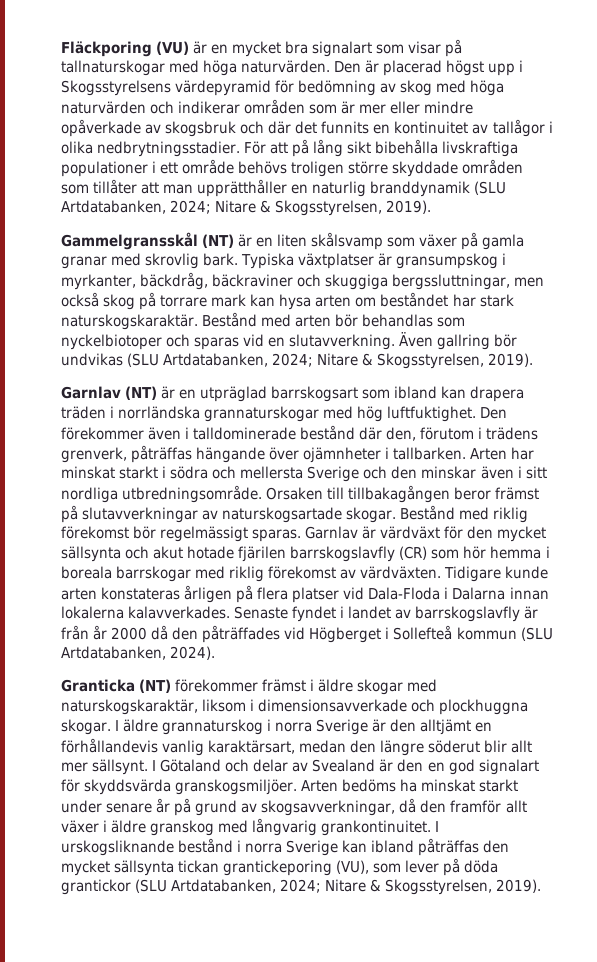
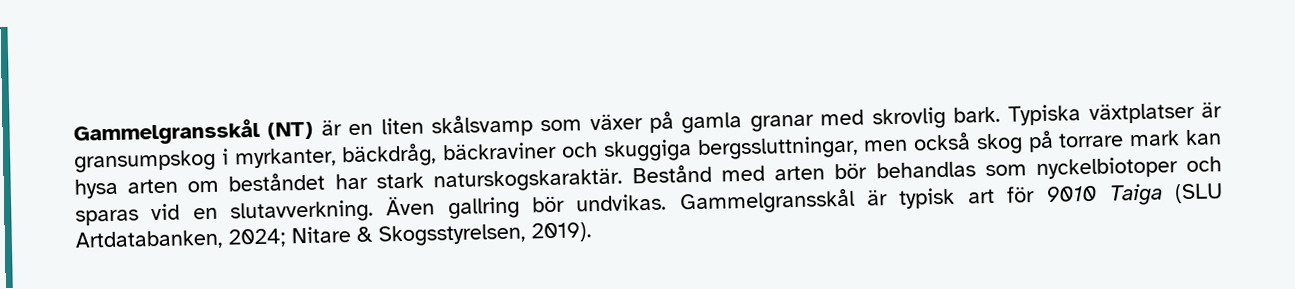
- Fläckporing (VU) är en mycket bra signalart som visar på tallnaturskogar med höga naturvärden. Den är placerad högst upp i Skogsstyrelsens värdepyramid för bedömning av skog med höga naturvärden och indikerar områden som är mer eller mindre opåverkade av skogsbruk och där det funnits en kontinuitet av tallågor i olika nedbrytningsstadier. För att på lång sikt bibehålla livskraftiga populationer i ett område behövs troligen större skyddade områden som tillåter att man upprätthåller en naturlig branddynamik (SLU Artdatabanken, 2024; Nitare & Skogsstyrelsen, 2019).
- Även gallring bör undvikas (SLU Artdatabanken, 2024; Nitare & Skogsstyrelsen, 2019).
- Garnlav (NT) är en utpräglad barrskogsart som ibland kan drapera träden i norrländska grannaturskogar med hög luftfuktighet. Den förekommer även i talldominerade bestånd där den, förutom i trädens grenverk, påträffas hängande över ojämnheter i tallbarken. Arten har minskat starkt i södra och mellersta Sverige och den minskar även i sitt nordliga utbredningsområde. Orsaken till tillbakagången beror främst på slutavverkningar av naturskogsartade skogar. Bestånd med riklig förekomst bör regelmässigt sparas. Garnlav är värdväxt för den mycket sällsynta och akut hotade fjärilen barrskogslavfly (CR) som hör hemma i boreala barrskogar med riklig förekomst av värdväxten. Tidigare kunde arten konstateras årligen på flera platser vid Dala-Floda i Dalarna innan lokalerna kalavverkades. Senaste fyndet i landet av barrskogslavfly är från år 2000 då den påträffades vid Högberget i Sollefteå kommun (SLU Artdatabanken, 2024).
- Granticka (NT) förekommer främst i äldre skogar med naturskogskaraktär, liksom i dimensionsavverkade och plockhuggna skogar. I äldre grannaturskog i norra Sverige är den alltjämt en förhållandevis vanlig karaktärsart, medan den längre söderut blir allt mer sällsynt. I Götaland och delar av Svealand är den en god signalart för skyddsvärda granskogsmiljöer. Arten bedöms ha minskat starkt under senare år på grund av skogsavverkningar, då den framför allt växer i äldre granskog med långvarig grankontinuitet. I urskogsliknande bestånd i norra Sverige kan ibland påträffas den mycket sällsynta tickan grantickeporing (VU), som lever på döda grantickor (SLU Artdatabanken, 2024; Nitare & Skogsstyrelsen, 2019).
+ Även gallring bör undvikas. Gammelgransskål är typisk art för 9010 Taiga (SLU Artdatabanken, 2024; Nitare & Skogsstyrelsen, 2019).

